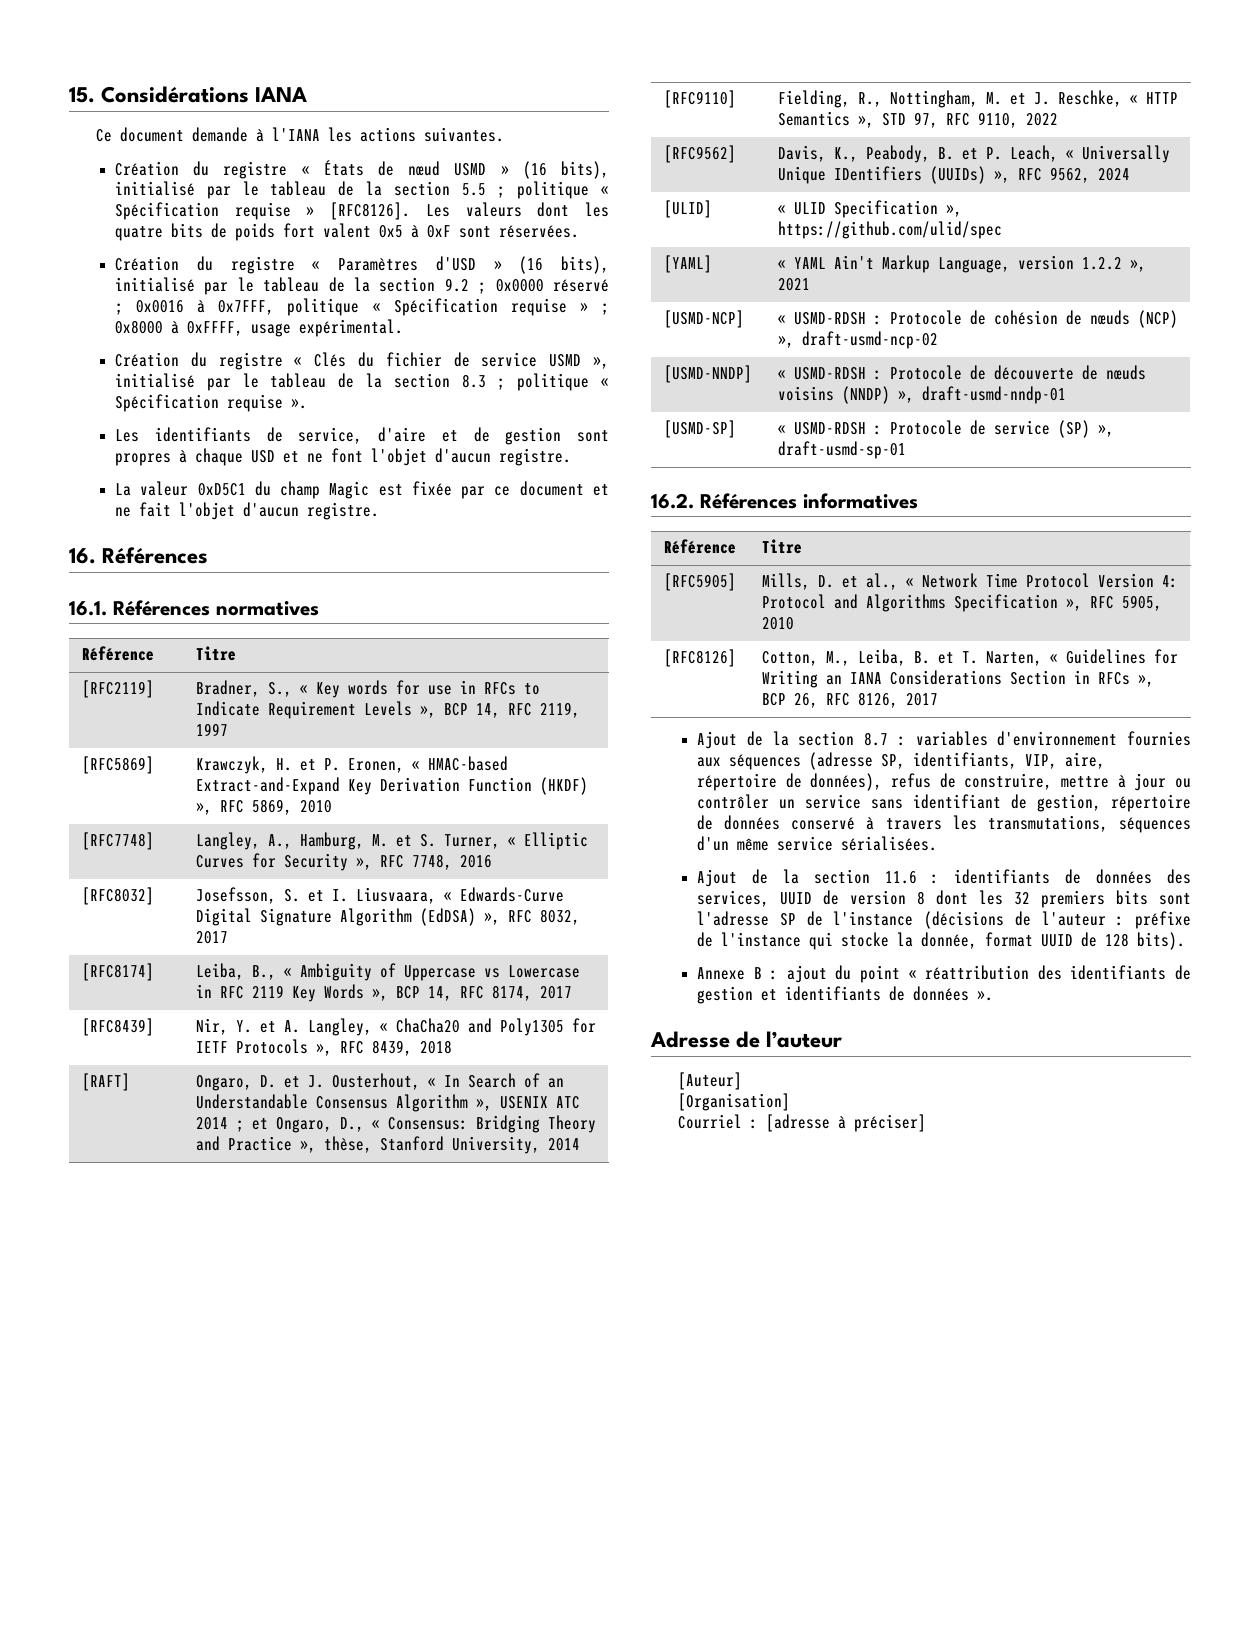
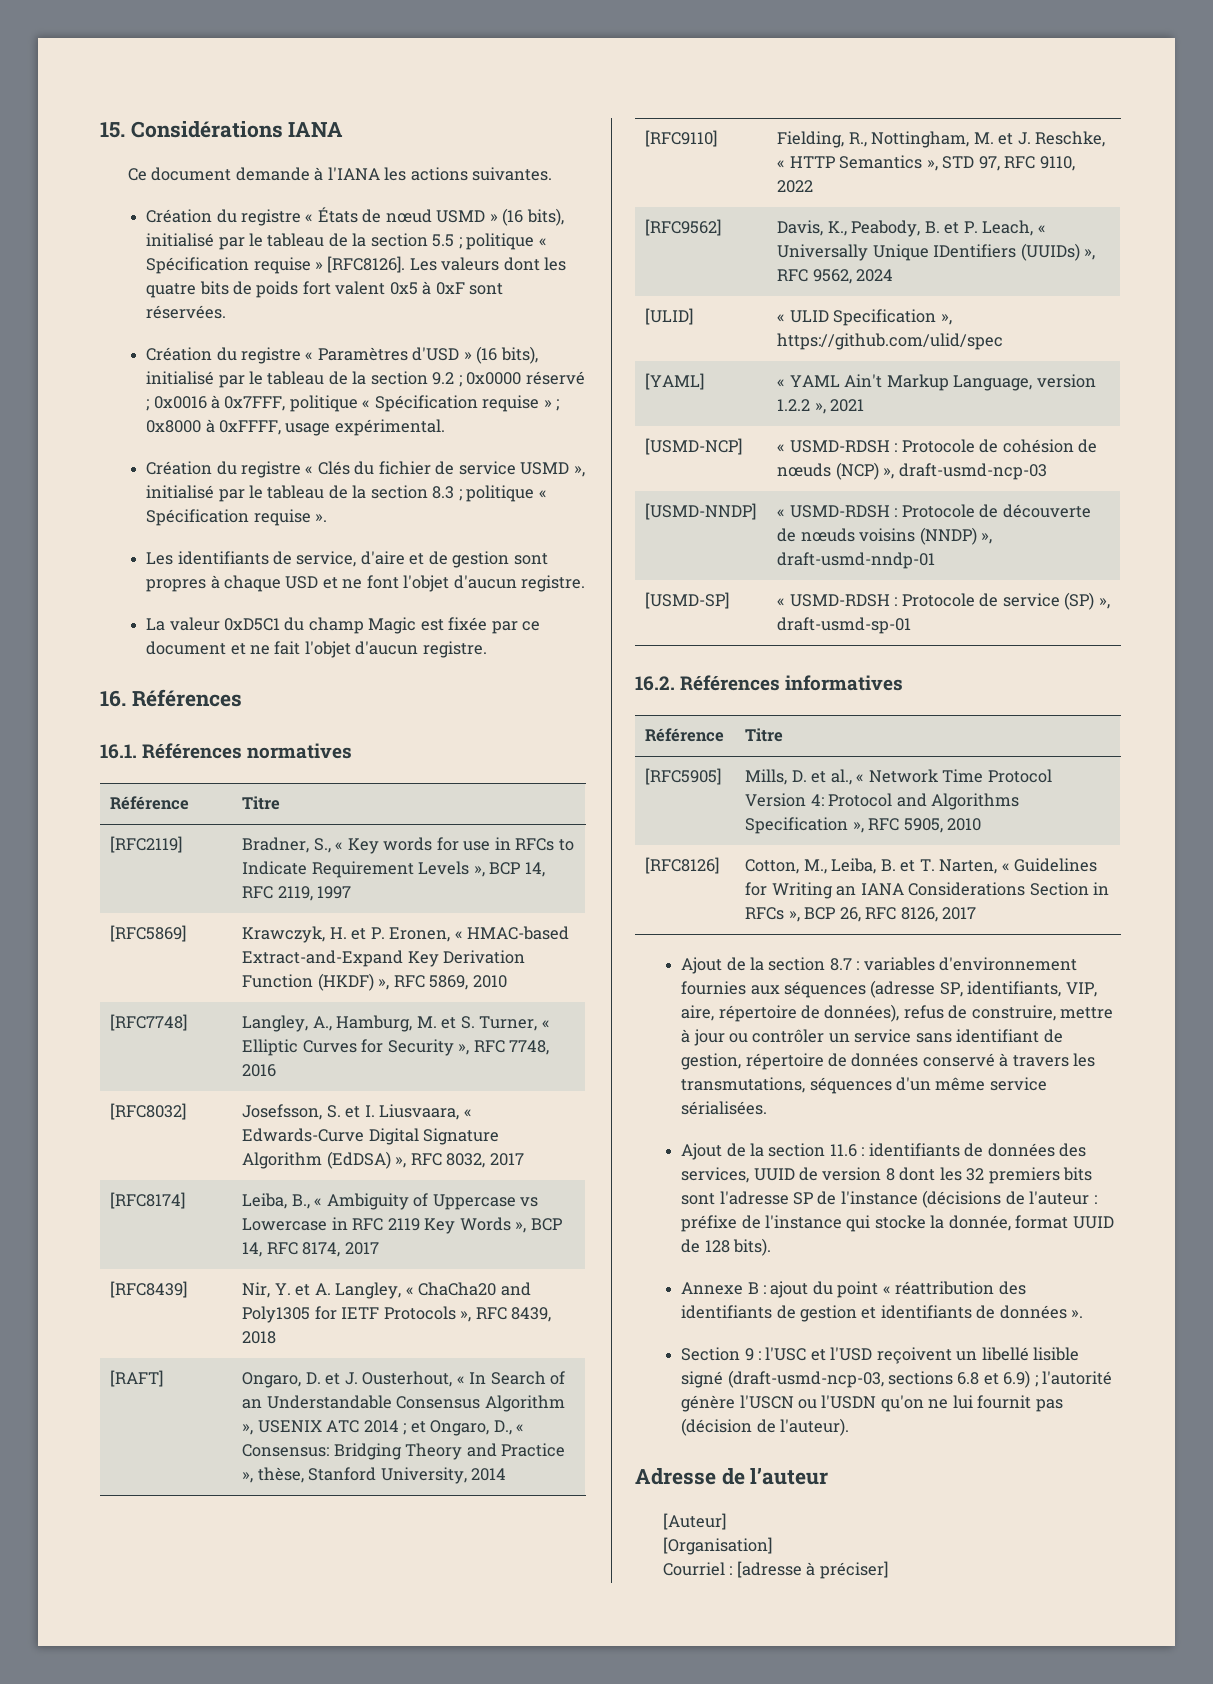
- [USMD-NCP] | « USMD-RDSH : Protocole de cohésion de nœuds (NCP) », draft-usmd-ncp-02
+ [USMD-NCP] | « USMD-RDSH : Protocole de cohésion de nœuds (NCP) », draft-usmd-ncp-03
+ Section 9 : l'USC et l'USD reçoivent un libellé lisible signé (draft-usmd-ncp-03, sections 6.8 et 6.9) ; l'autorité génère l'USCN ou l'USDN qu'on ne lui fournit pas (décision de l'auteur).

